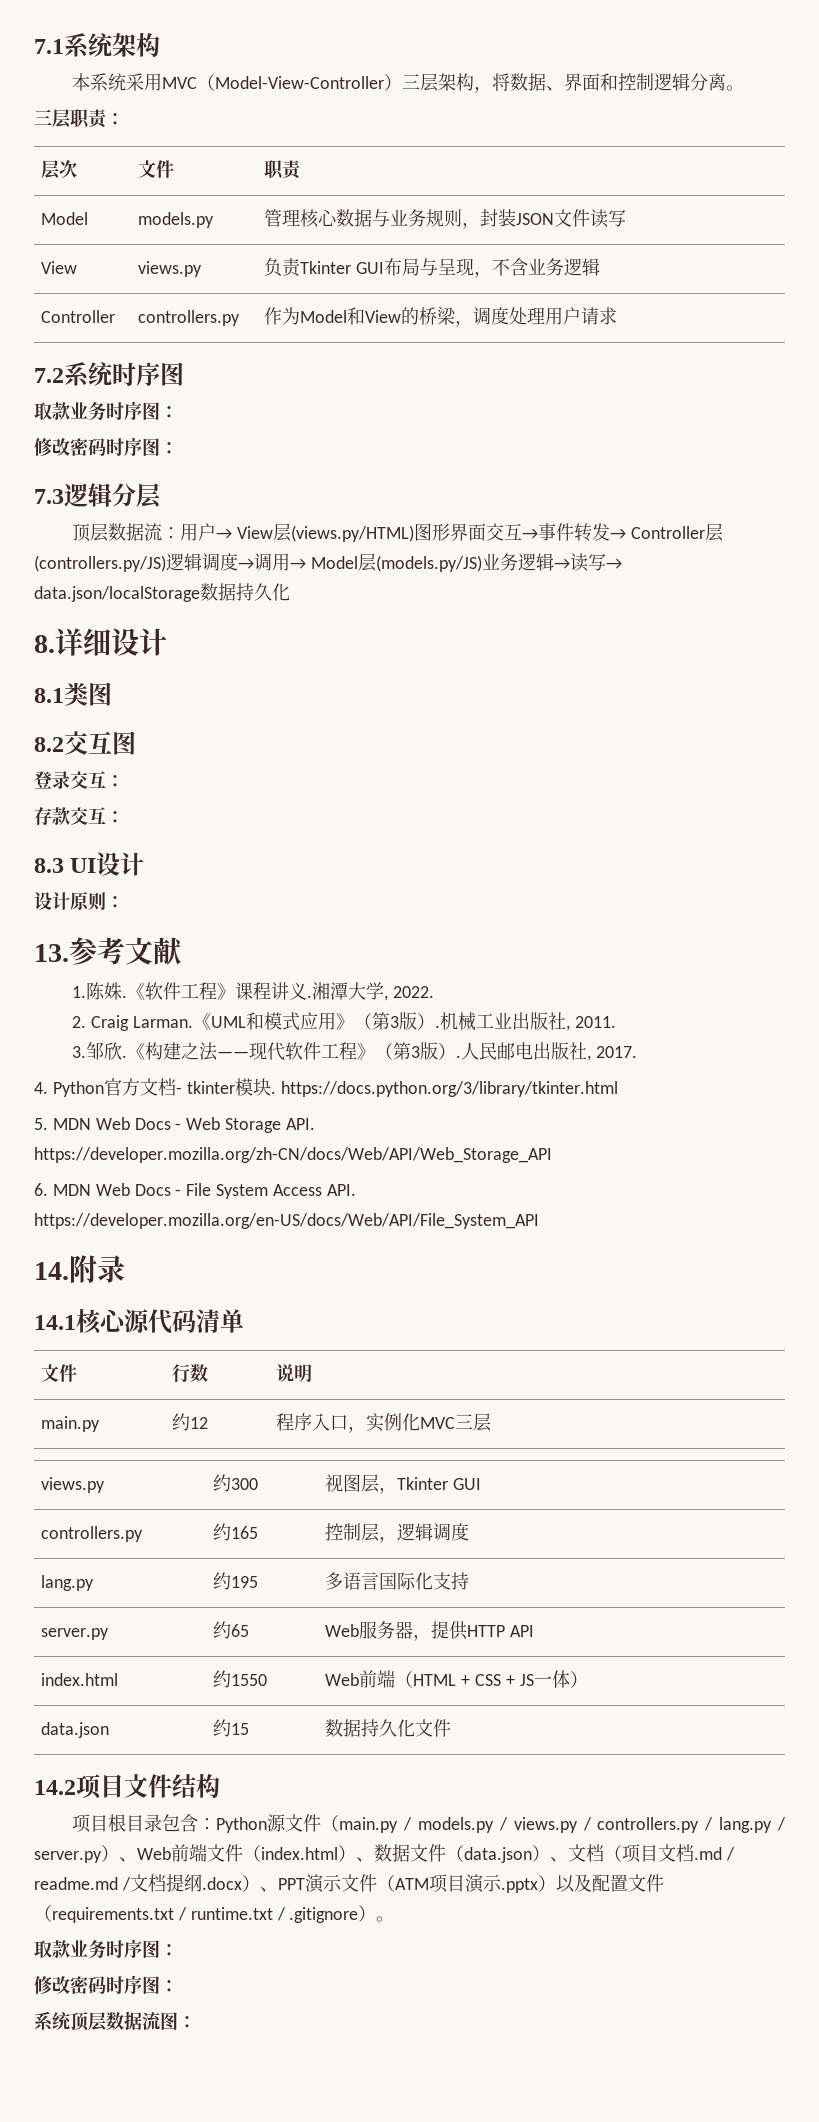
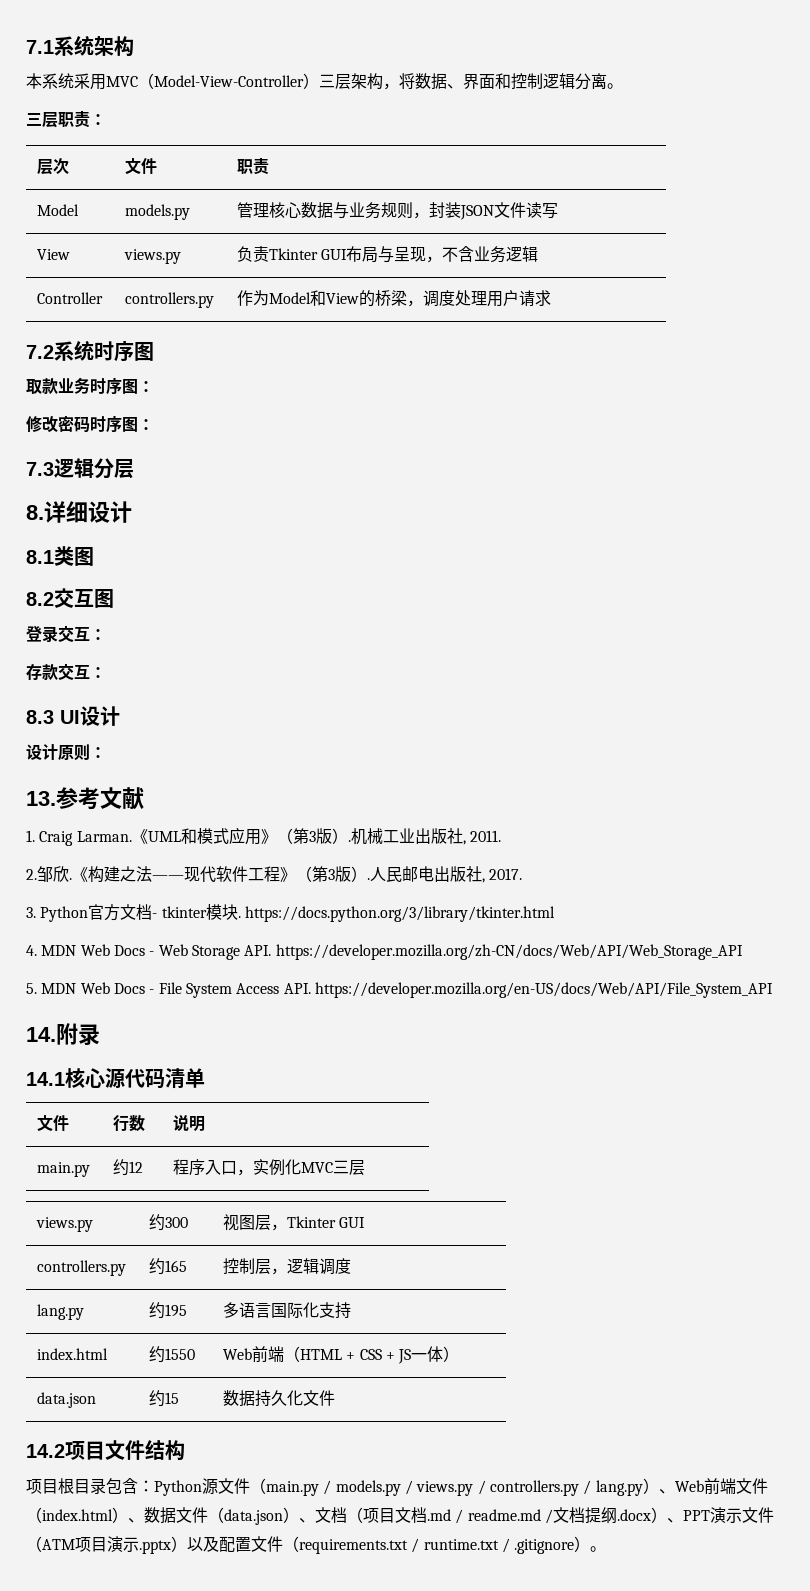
- 顶层数据流：用户→ View层(views.py/HTML)图形界面交互→事件转发→ Controller层(controllers.py/JS)逻辑调度→调用→ Model层(models.py/JS)业务逻辑→读写→ data.json/localStorage数据持久化
- 1.陈姝.《软件工程》课程讲义.湘潭大学, 2022.
- 2. Craig Larman.
+ 1. Craig Larman.
- 3.邹欣.
+ 2.邹欣.
- 4. Python官方文档- tkinter模块. https://docs.python.org/3/library/tkinter.html
+ 3. Python官方文档- tkinter模块. https://docs.python.org/3/library/tkinter.html
- 5. MDN Web Docs - Web Storage API. https://developer.mozilla.org/zh-CN/docs/Web/API/Web_Storage_API
+ 4. MDN Web Docs - Web Storage API. https://developer.mozilla.org/zh-CN/docs/Web/API/Web_Storage_API
- 6. MDN Web Docs - File System Access API. https://developer.mozilla.org/en-US/docs/Web/API/File_System_API
+ 5. MDN Web Docs - File System Access API. https://developer.mozilla.org/en-US/docs/Web/API/File_System_API
- server.py | 约65 | Web服务器，提供HTTP API
- 项目根目录包含：Python源文件（main.py / models.py / views.py / controllers.py / lang.py / server.py）、Web前端文件（index.html）、数据文件（data.json）、文档（项目文档.md / readme.md /文档提纲.docx）、PPT演示文件（ATM项目演示.pptx）以及配置文件（requirements.txt / runtime.txt / .gitignore）。
- 取款业务时序图：
- 修改密码时序图：
- 系统顶层数据流图：
+ 项目根目录包含：Python源文件（main.py / models.py / views.py / controllers.py / lang.py）、Web前端文件（index.html）、数据文件（data.json）、文档（项目文档.md / readme.md /文档提纲.docx）、PPT演示文件（ATM项目演示.pptx）以及配置文件（requirements.txt / runtime.txt / .gitignore）。

